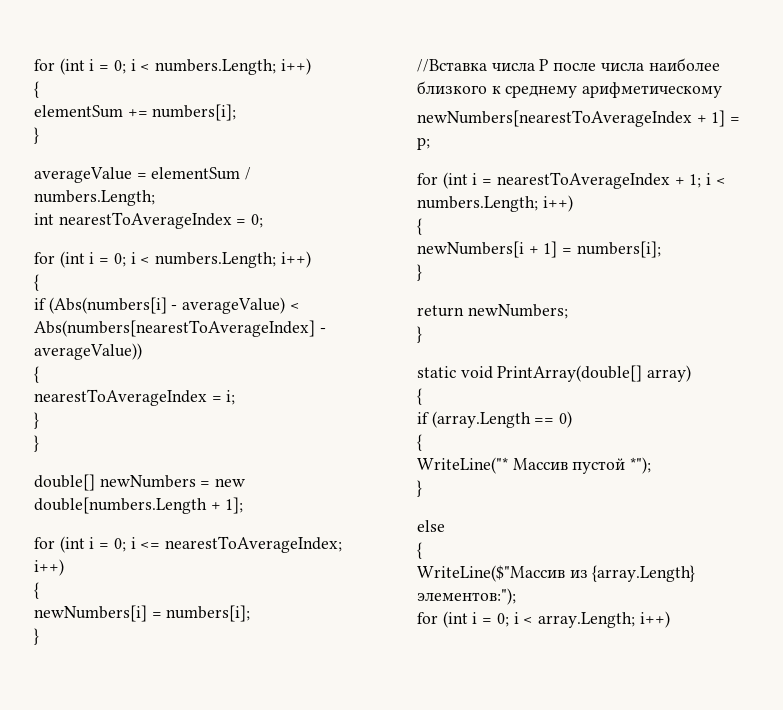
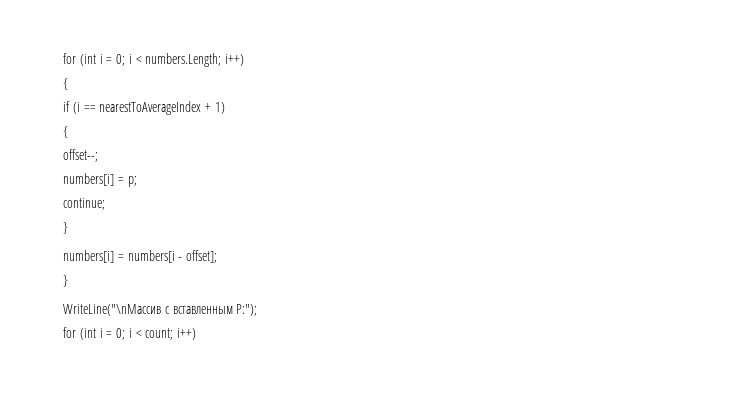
- elementSum += numbers[i];
+ if (i == nearestToAverageIndex + 1)
+ {
+ offset--;
+ numbers[i] = p;
+ continue;
  }
- averageValue = elementSum / numbers.Length;
- int nearestToAverageIndex = 0;
- for (int i = 0; i < numbers.Length; i++)
- {
- if (Abs(numbers[i] - averageValue) < Abs(numbers[nearestToAverageIndex] - averageValue))
- {
- nearestToAverageIndex = i;
+ numbers[i] = numbers[i - offset];
  }
- }
- double[] newNumbers = new double[numbers.Length + 1];
- for (int i = 0; i <= nearestToAverageIndex; i++)
- {
- newNumbers[i] = numbers[i];
- }
- //Вставка числа P после числа наиболее близкого к среднему арифметическому
- newNumbers[nearestToAverageIndex + 1] = p;
- for (int i = nearestToAverageIndex + 1; i < numbers.Length; i++)
- {
- newNumbers[i + 1] = numbers[i];
- }
- return newNumbers;
- }
- static void PrintArray(double[] array)
- {
- if (array.Length == 0)
- {
- WriteLine("* Массив пустой *");
- }
- else
- {
- WriteLine($"Массив из {array.Length} элементов:");
- for (int i = 0; i < array.Length; i++)
+ WriteLine("\nМассив с вставленным P:");
+ for (int i = 0; i < count; i++)

